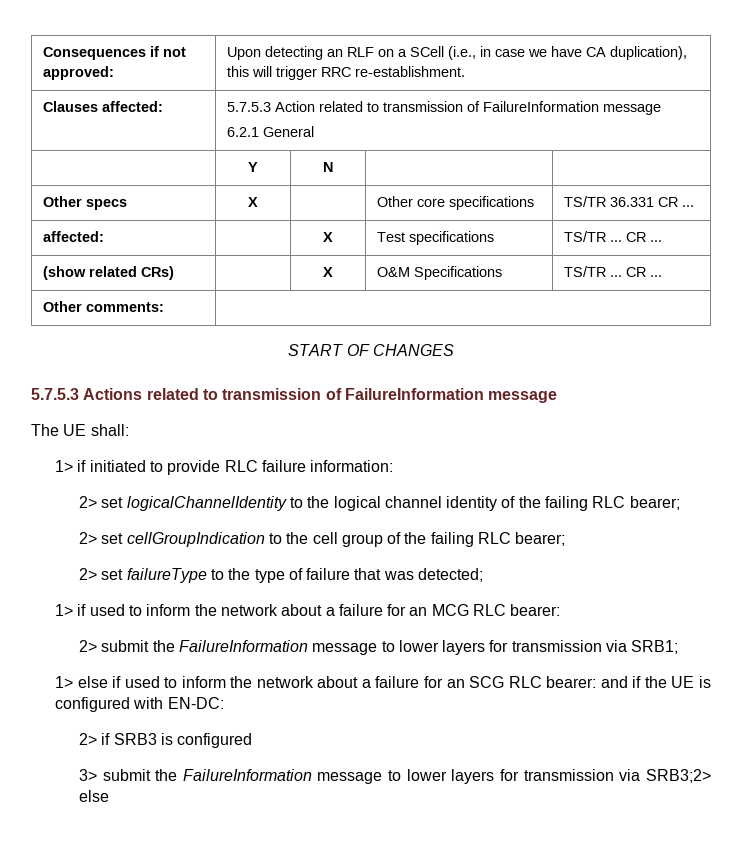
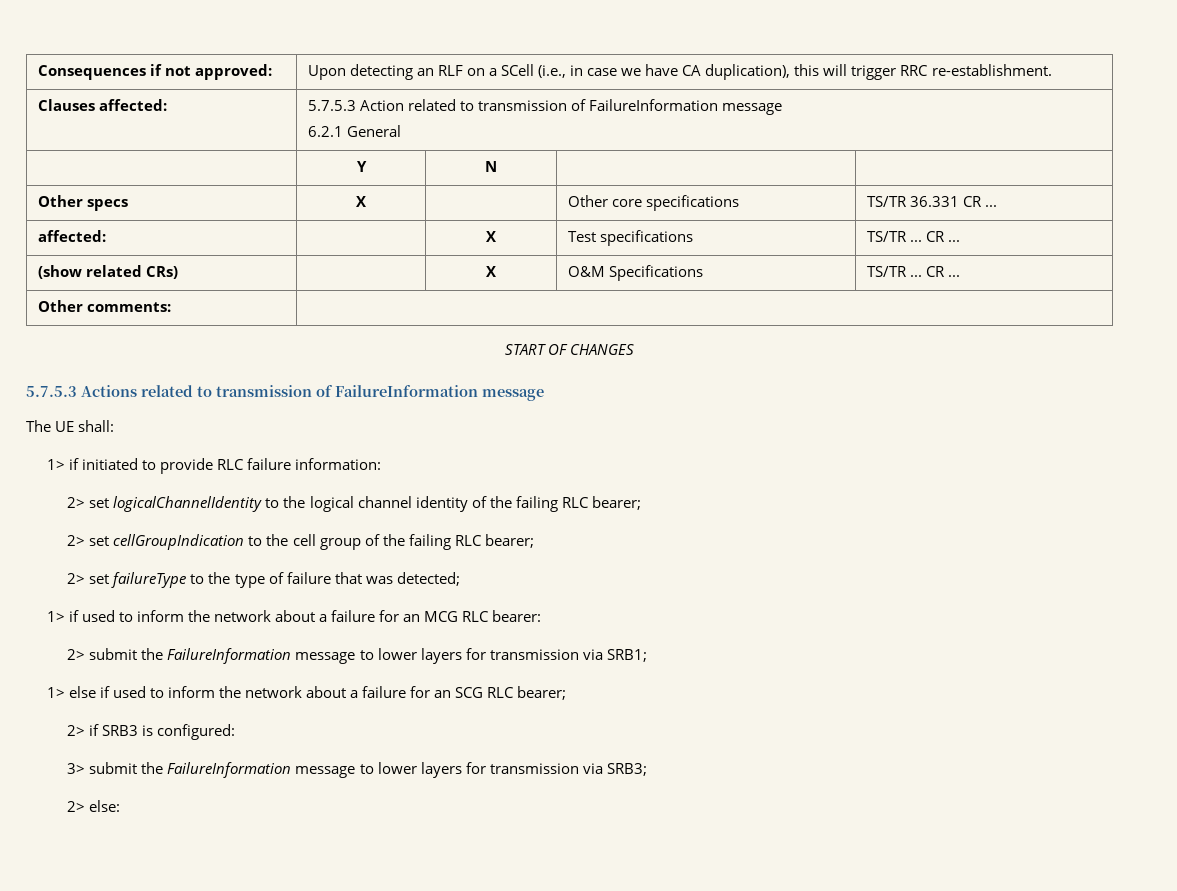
- 1> else if used to inform the network about a failure for an SCG RLC bearer: and if the UE is configured with EN-DC:
+ 1> else if used to inform the network about a failure for an SCG RLC bearer;
- 2> if SRB3 is configured
+ 2> if SRB3 is configured:
- 3> submit the FailureInformation message to lower layers for transmission via SRB3;2> else
+ 3> submit the FailureInformation message to lower layers for transmission via SRB3;
+ 2> else:

